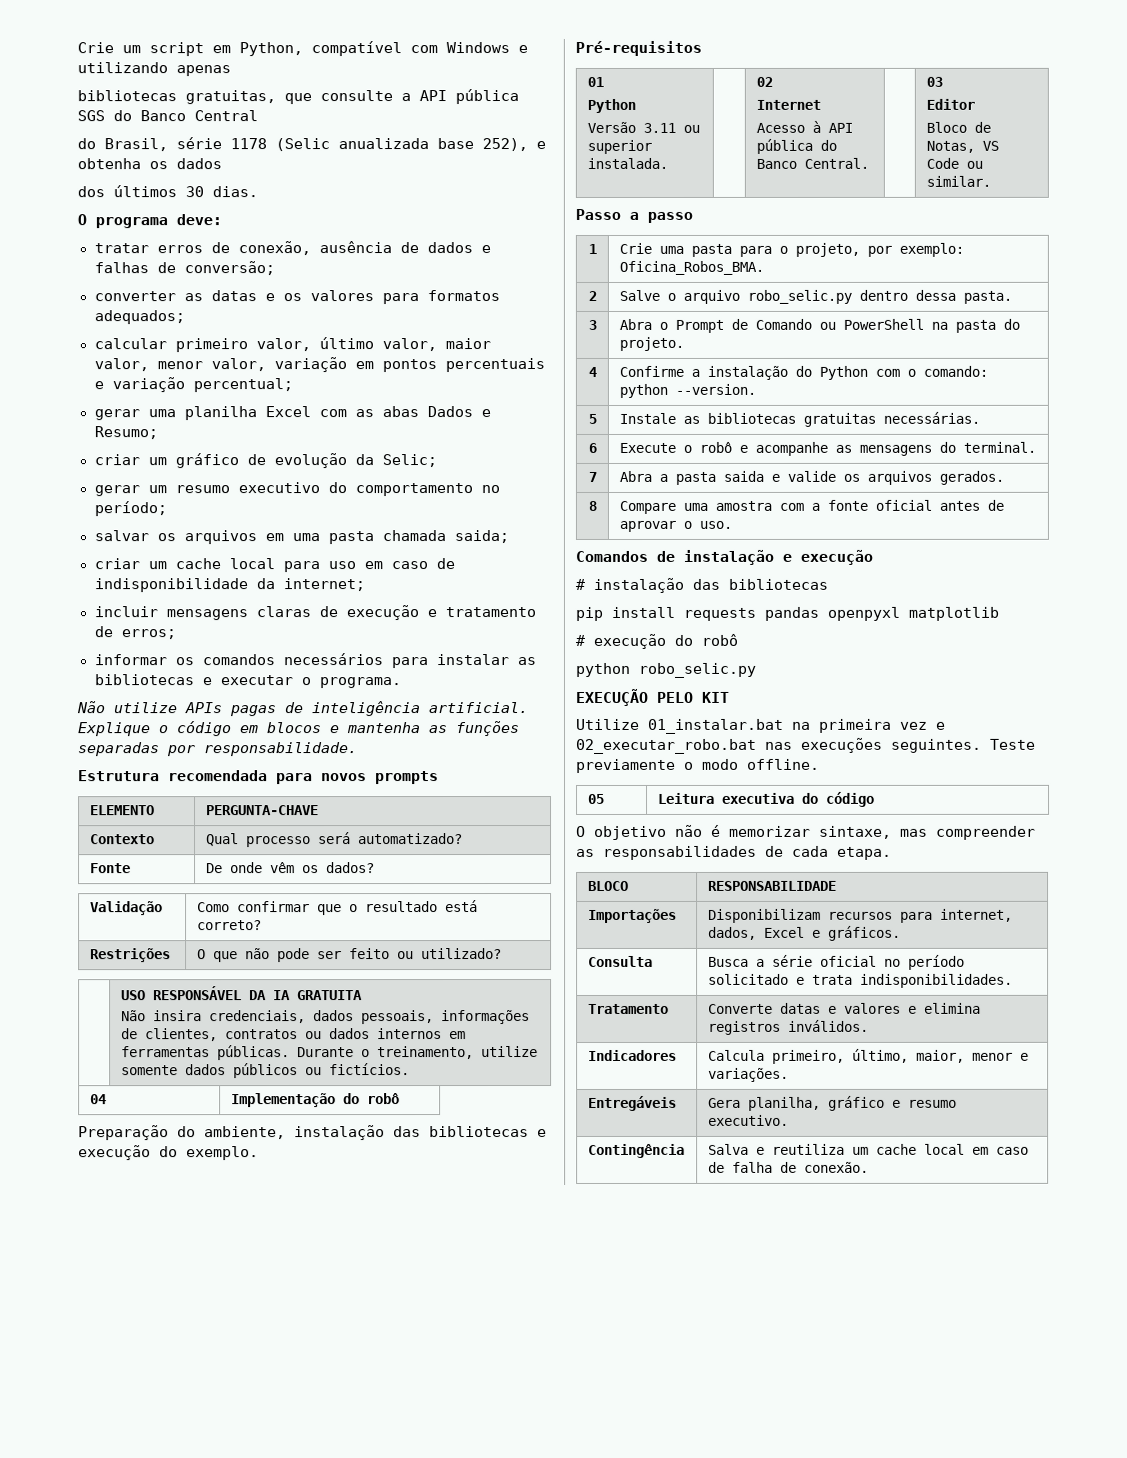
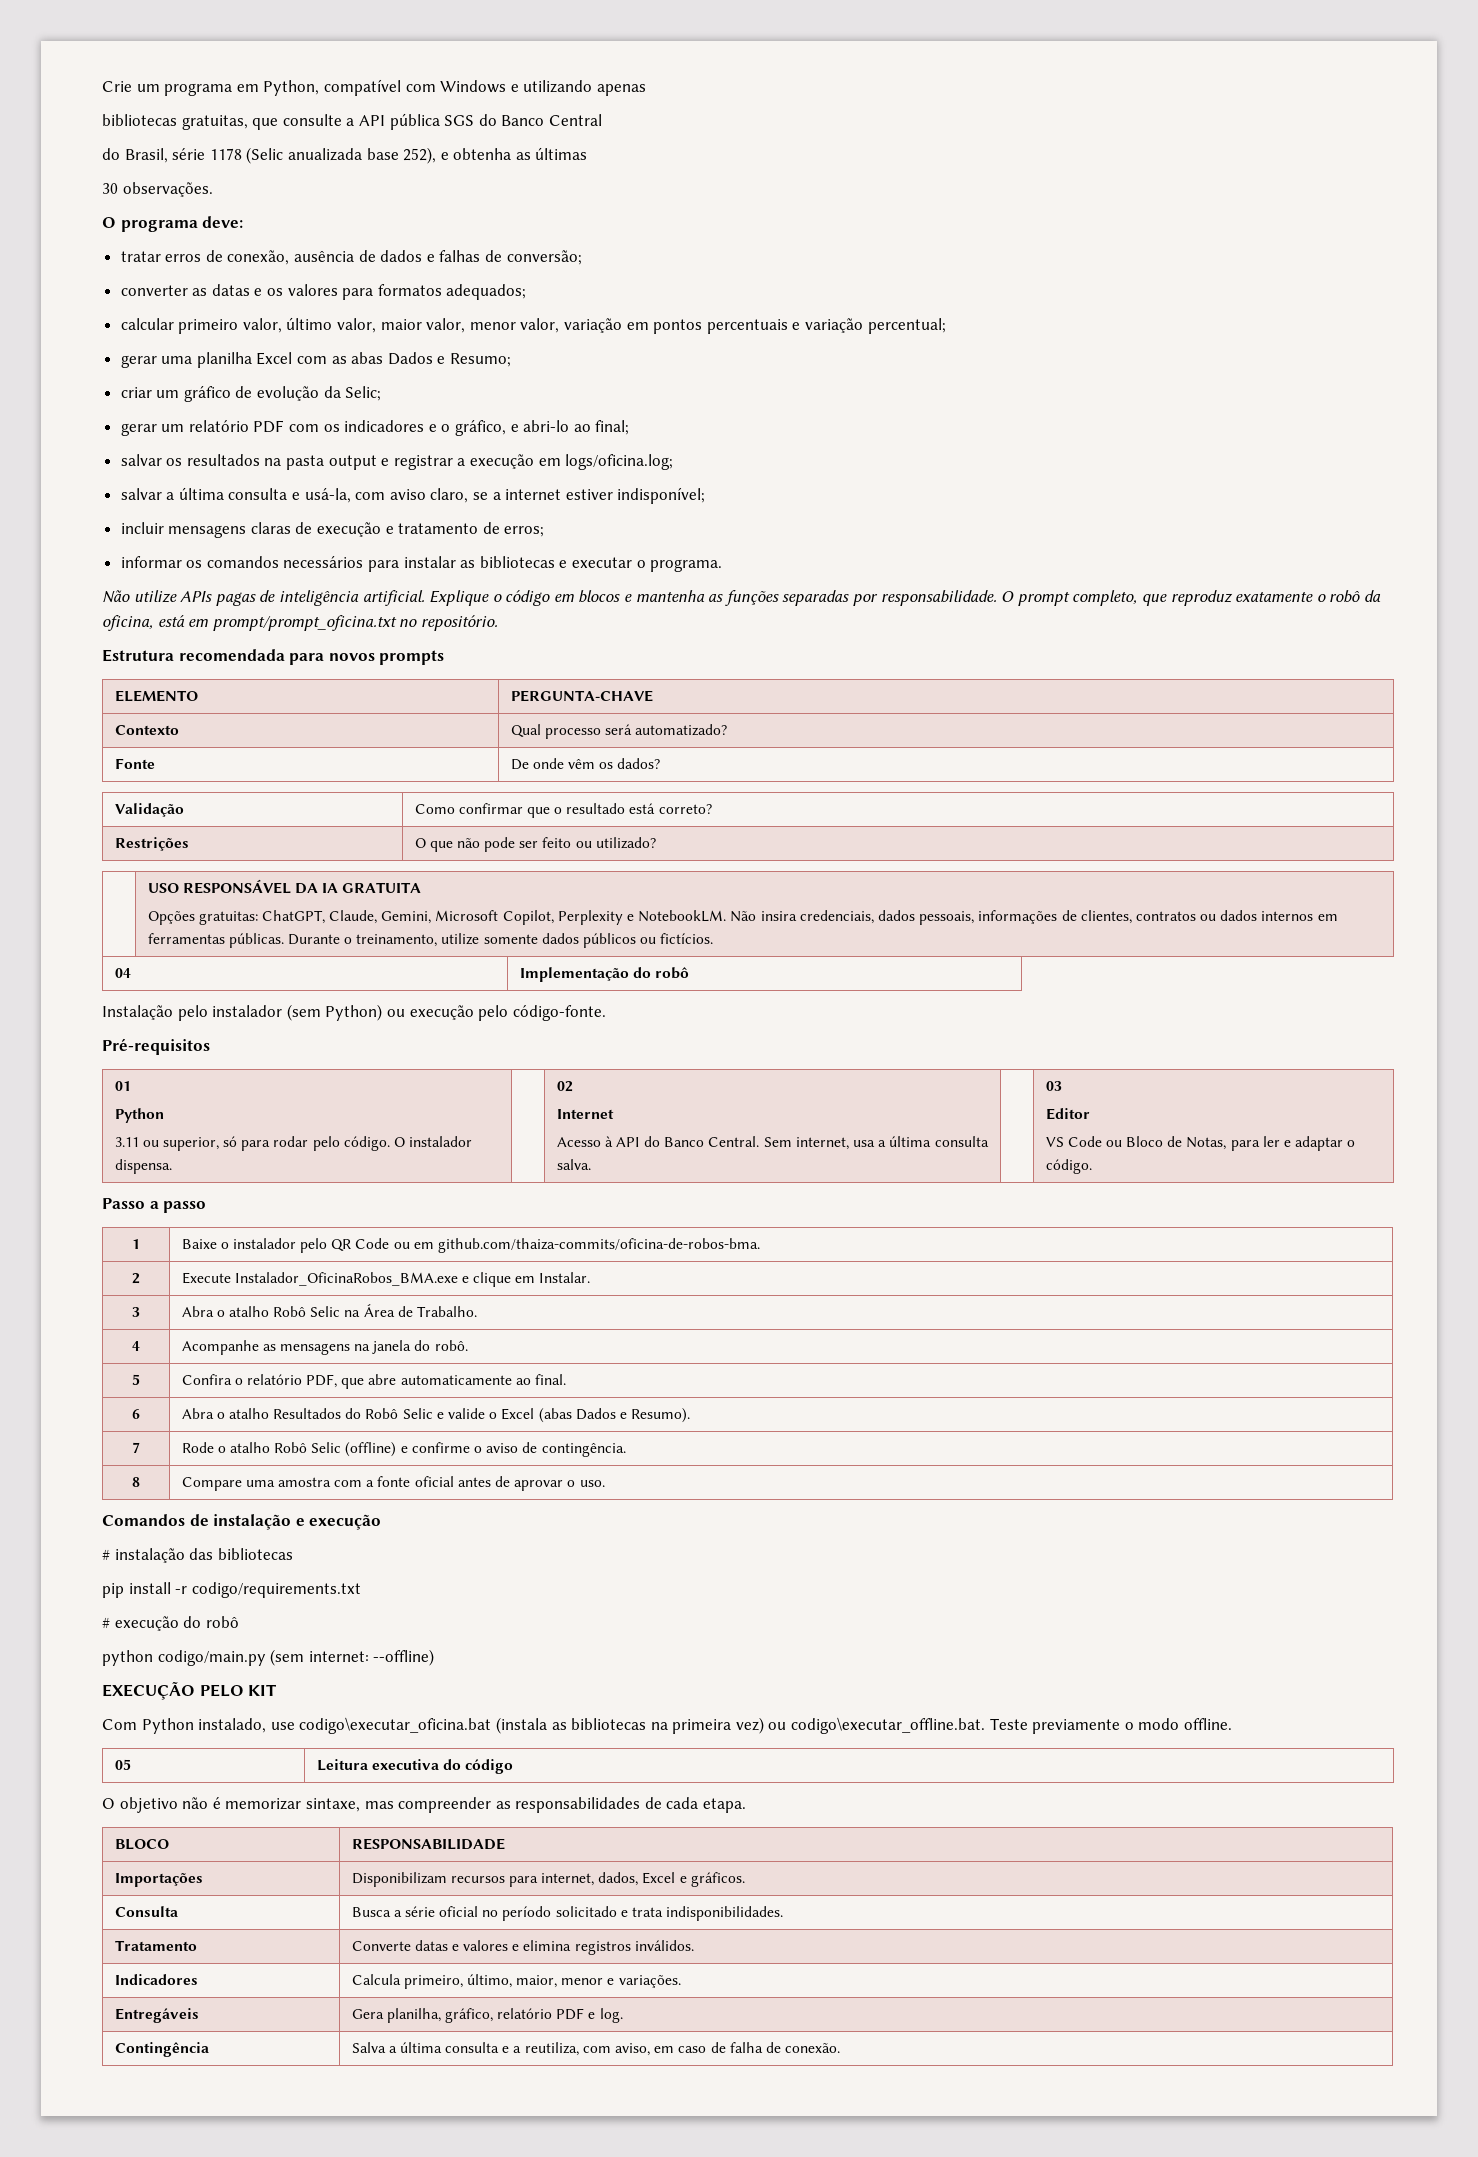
- Crie um script em Python, compatível com Windows e utilizando apenas
+ Crie um programa em Python, compatível com Windows e utilizando apenas
- do Brasil, série 1178 (Selic anualizada base 252), e obtenha os dados
- dos últimos 30 dias.
+ do Brasil, série 1178 (Selic anualizada base 252), e obtenha as últimas
+ 30 observações.
- gerar um resumo executivo do comportamento no período;
- salvar os arquivos em uma pasta chamada saida;
- criar um cache local para uso em caso de indisponibilidade da internet;
+ gerar um relatório PDF com os indicadores e o gráfico, e abri-lo ao final;
+ salvar os resultados na pasta output e registrar a execução em logs/oficina.log;
+ salvar a última consulta e usá-la, com aviso claro, se a internet estiver indisponível;
+ O prompt completo, que reproduz exatamente o robô da oficina, está em prompt/prompt_oficina.txt no repositório.
  | USO RESPONSÁVEL DA IA GRATUITA
- Não insira credenciais, dados pessoais, informações de clientes, contratos ou dados internos em ferramentas públicas. Durante o treinamento, utilize somente dados públicos ou fictícios.
+ Opções gratuitas: ChatGPT, Claude, Gemini, Microsoft Copilot, Perplexity e NotebookLM. Não insira credenciais, dados pessoais, informações de clientes, contratos ou dados internos em ferramentas públicas. Durante o treinamento, utilize somente dados públicos ou fictícios.
- Preparação do ambiente, instalação das bibliotecas e execução do exemplo.
+ Instalação pelo instalador (sem Python) ou execução pelo código-fonte.
- Versão 3.11 ou superior instalada.
+ 3.11 ou superior, só para rodar pelo código. O instalador dispensa.
- Acesso à API pública do Banco Central. | | 03
+ Acesso à API do Banco Central. Sem internet, usa a última consulta salva. | | 03
  Editor
- Bloco de Notas, VS Code ou similar.
+ VS Code ou Bloco de Notas, para ler e adaptar o código.
  Passo a passo
- 1 | Crie uma pasta para o projeto, por exemplo: Oficina_Robos_BMA.
- 2 | Salve o arquivo robo_selic.py dentro dessa pasta.
- 3 | Abra o Prompt de Comando ou PowerShell na pasta do projeto.
- 4 | Confirme a instalação do Python com o comando: python --version.
- 5 | Instale as bibliotecas gratuitas necessárias.
- 6 | Execute o robô e acompanhe as mensagens do terminal.
- 7 | Abra a pasta saida e valide os arquivos gerados.
+ 1 | Baixe o instalador pelo QR Code ou em github.com/thaiza-commits/oficina-de-robos-bma.
+ 2 | Execute Instalador_OficinaRobos_BMA.exe e clique em Instalar.
+ 3 | Abra o atalho Robô Selic na Área de Trabalho.
+ 4 | Acompanhe as mensagens na janela do robô.
+ 5 | Confira o relatório PDF, que abre automaticamente ao final.
+ 6 | Abra o atalho Resultados do Robô Selic e valide o Excel (abas Dados e Resumo).
+ 7 | Rode o atalho Robô Selic (offline) e confirme o aviso de contingência.
- pip install requests pandas openpyxl matplotlib
+ pip install -r codigo/requirements.txt
- python robo_selic.py
+ python codigo/main.py (sem internet: --offline)
- Utilize 01_instalar.bat na primeira vez e 02_executar_robo.bat nas execuções seguintes. Teste previamente o modo offline.
+ Com Python instalado, use codigo\executar_oficina.bat (instala as bibliotecas na primeira vez) ou codigo\executar_offline.bat. Teste previamente o modo offline.
- Entregáveis | Gera planilha, gráfico e resumo executivo.
- Contingência | Salva e reutiliza um cache local em caso de falha de conexão.
+ Entregáveis | Gera planilha, gráfico, relatório PDF e log.
+ Contingência | Salva a última consulta e a reutiliza, com aviso, em caso de falha de conexão.

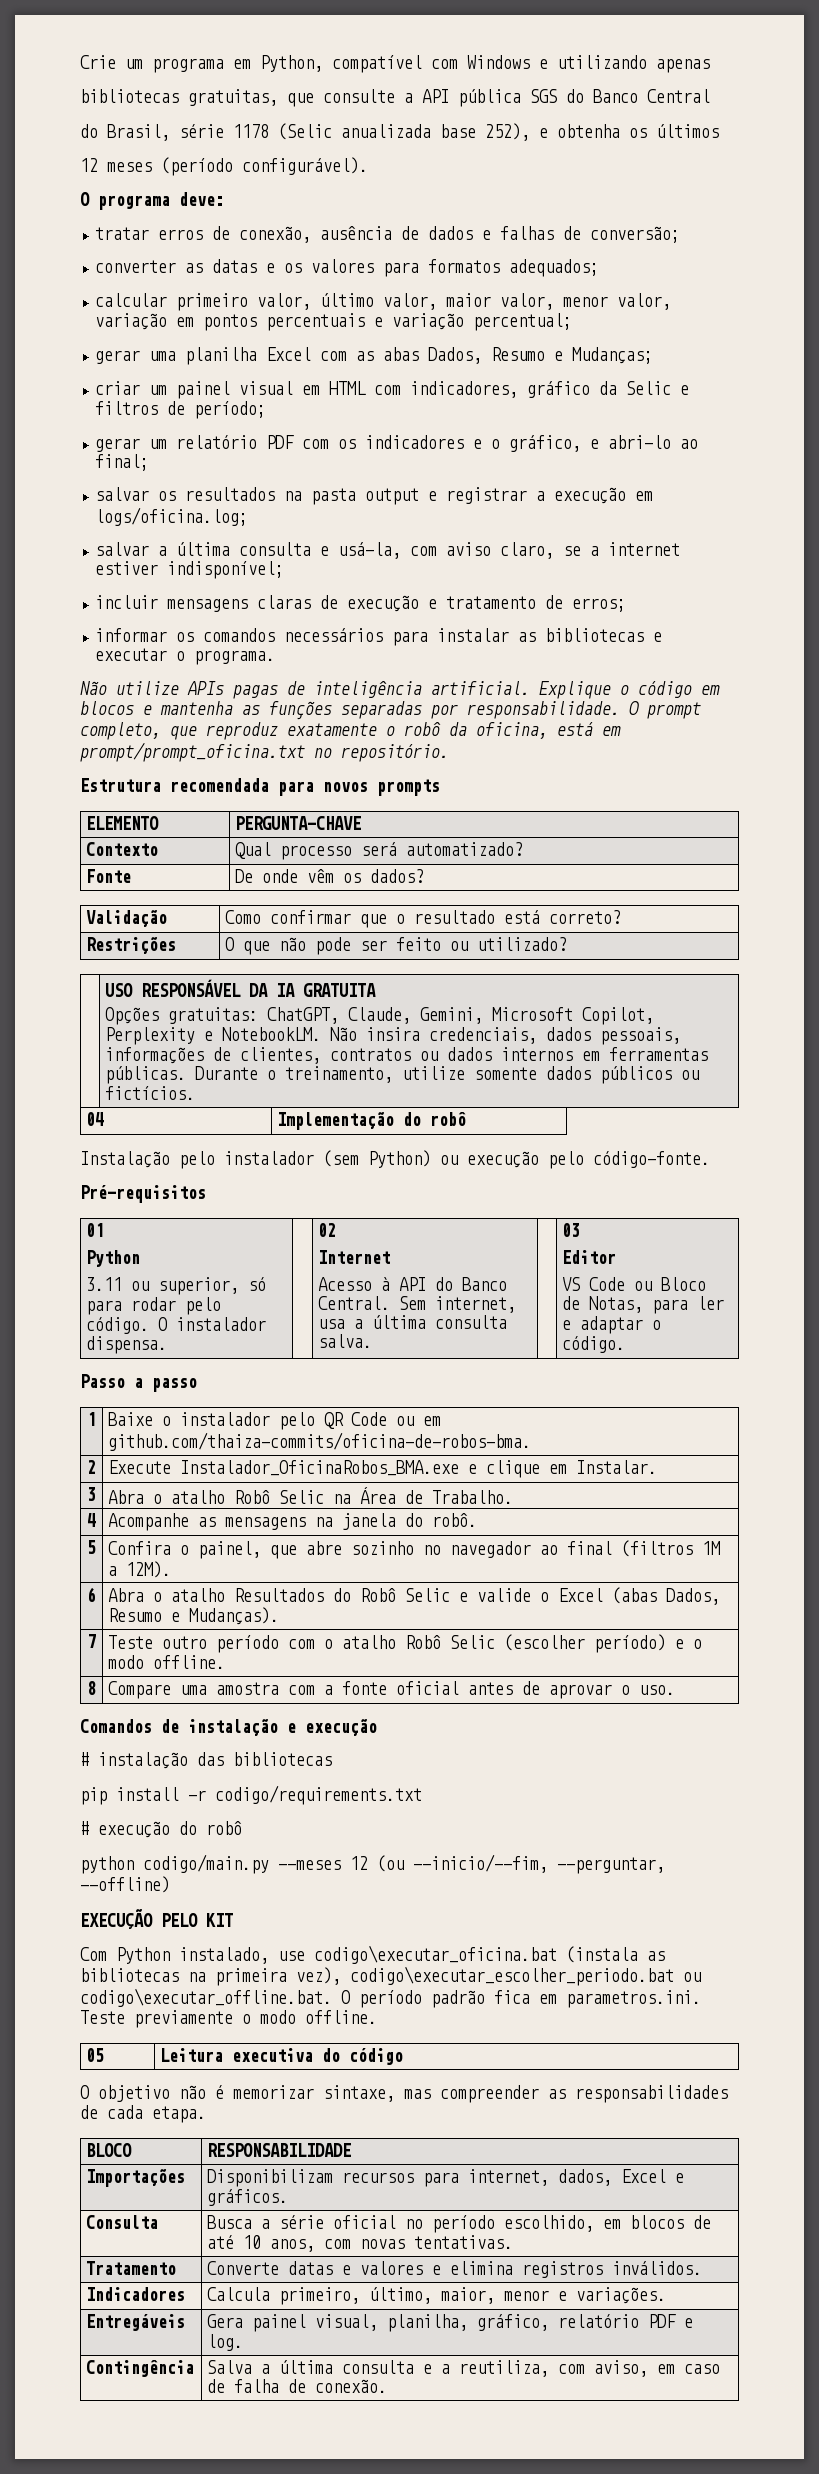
- do Brasil, série 1178 (Selic anualizada base 252), e obtenha as últimas
- 30 observações.
+ do Brasil, série 1178 (Selic anualizada base 252), e obtenha os últimos
+ 12 meses (período configurável).
- gerar uma planilha Excel com as abas Dados e Resumo;
- criar um gráfico de evolução da Selic;
+ gerar uma planilha Excel com as abas Dados, Resumo e Mudanças;
+ criar um painel visual em HTML com indicadores, gráfico da Selic e filtros de período;
- 5 | Confira o relatório PDF, que abre automaticamente ao final.
+ 5 | Confira o painel, que abre sozinho no navegador ao final (filtros 1M a 12M).
- 6 | Abra o atalho Resultados do Robô Selic e valide o Excel (abas Dados e Resumo).
- 7 | Rode o atalho Robô Selic (offline) e confirme o aviso de contingência.
+ 6 | Abra o atalho Resultados do Robô Selic e valide o Excel (abas Dados, Resumo e Mudanças).
+ 7 | Teste outro período com o atalho Robô Selic (escolher período) e o modo offline.
- python codigo/main.py (sem internet: --offline)
+ python codigo/main.py --meses 12 (ou --inicio/--fim, --perguntar, --offline)
- Com Python instalado, use codigo\executar_oficina.bat (instala as bibliotecas na primeira vez) ou codigo\executar_offline.bat. Teste previamente o modo offline.
+ Com Python instalado, use codigo\executar_oficina.bat (instala as bibliotecas na primeira vez), codigo\executar_escolher_periodo.bat ou codigo\executar_offline.bat. O período padrão fica em parametros.ini. Teste previamente o modo offline.
- Consulta | Busca a série oficial no período solicitado e trata indisponibilidades.
+ Consulta | Busca a série oficial no período escolhido, em blocos de até 10 anos, com novas tentativas.
- Entregáveis | Gera planilha, gráfico, relatório PDF e log.
+ Entregáveis | Gera painel visual, planilha, gráfico, relatório PDF e log.

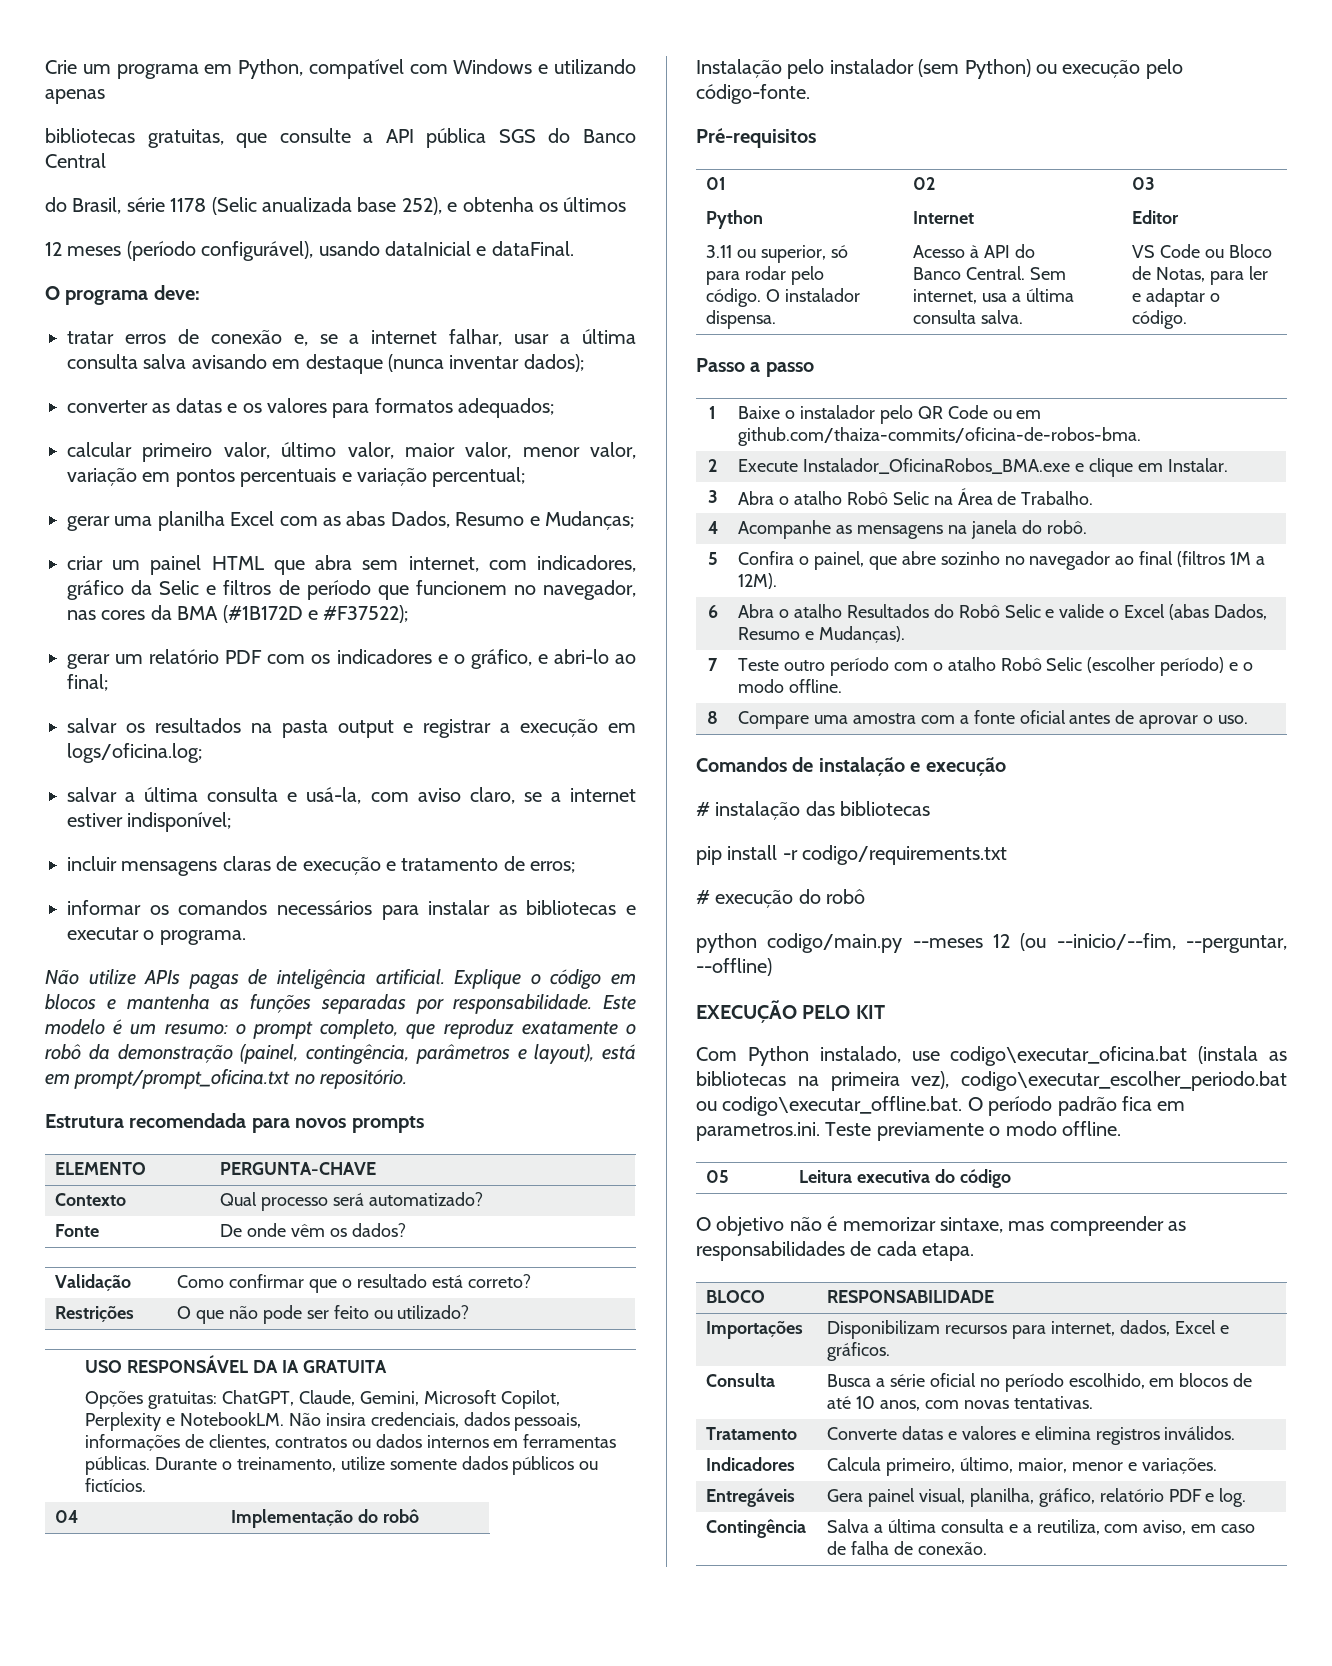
- 12 meses (período configurável).
+ 12 meses (período configurável), usando dataInicial e dataFinal.
- tratar erros de conexão, ausência de dados e falhas de conversão;
+ tratar erros de conexão e, se a internet falhar, usar a última consulta salva avisando em destaque (nunca inventar dados);
- criar um painel visual em HTML com indicadores, gráfico da Selic e filtros de período;
+ criar um painel HTML que abra sem internet, com indicadores, gráfico da Selic e filtros de período que funcionem no navegador, nas cores da BMA (#1B172D e #F37522);
- O prompt completo, que reproduz exatamente o robô da oficina, está em prompt/prompt_oficina.txt no repositório.
+ Este modelo é um resumo: o prompt completo, que reproduz exatamente o robô da demonstração (painel, contingência, parâmetros e layout), está em prompt/prompt_oficina.txt no repositório.

